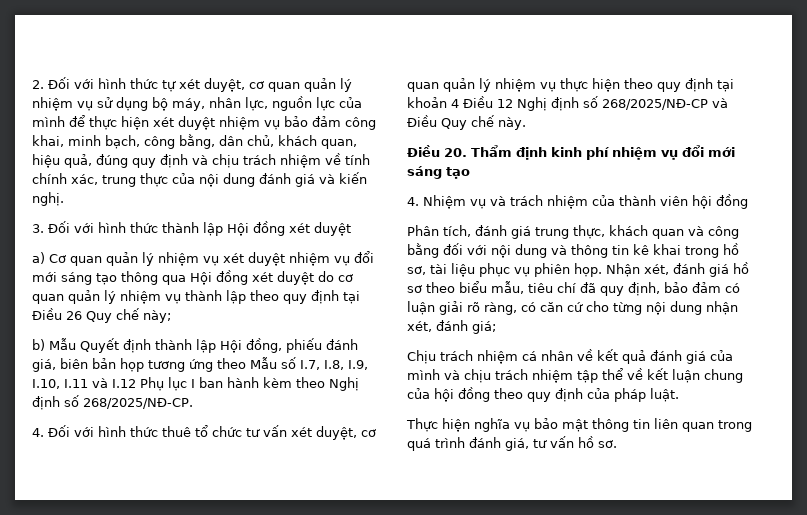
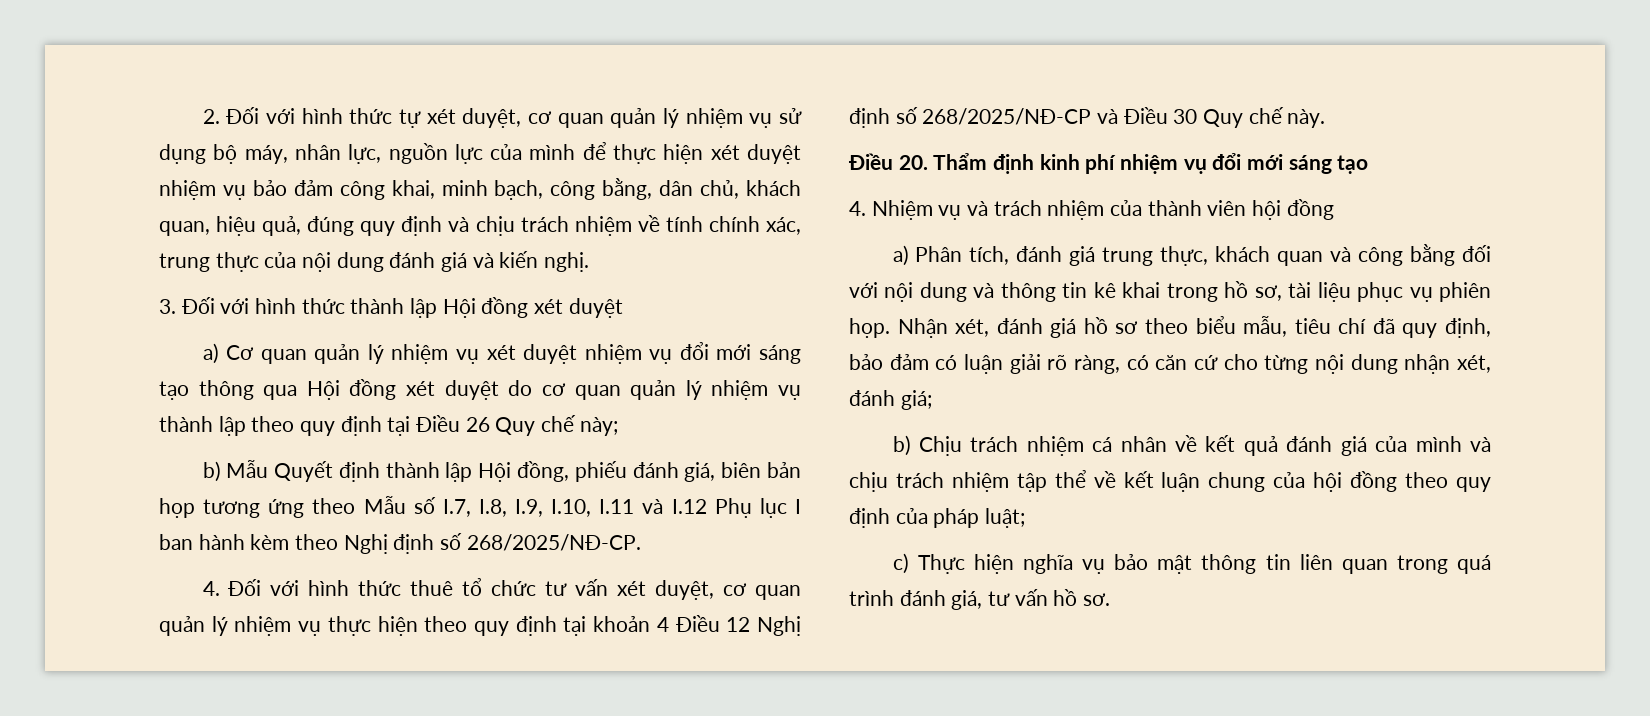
- 4. Đối với hình thức thuê tổ chức tư vấn xét duyệt, cơ quan quản lý nhiệm vụ thực hiện theo quy định tại khoản 4 Điều 12 Nghị định số 268/2025/NĐ-CP và Điều Quy chế này.
+ 4. Đối với hình thức thuê tổ chức tư vấn xét duyệt, cơ quan quản lý nhiệm vụ thực hiện theo quy định tại khoản 4 Điều 12 Nghị định số 268/2025/NĐ-CP và Điều 30 Quy chế này.
- Phân tích, đánh giá trung thực, khách quan và công bằng đối với nội dung và thông tin kê khai trong hồ sơ, tài liệu phục vụ phiên họp.
+ a) Phân tích, đánh giá trung thực, khách quan và công bằng đối với nội dung và thông tin kê khai trong hồ sơ, tài liệu phục vụ phiên họp.
- Chịu trách nhiệm cá nhân về kết quả đánh giá của mình và chịu trách nhiệm tập thể về kết luận chung của hội đồng theo quy định của pháp luật.
- Thực hiện nghĩa vụ bảo mật thông tin liên quan trong quá trình đánh giá, tư vấn hồ sơ.
+ b) Chịu trách nhiệm cá nhân về kết quả đánh giá của mình và chịu trách nhiệm tập thể về kết luận chung của hội đồng theo quy định của pháp luật;
+ c) Thực hiện nghĩa vụ bảo mật thông tin liên quan trong quá trình đánh giá, tư vấn hồ sơ.

